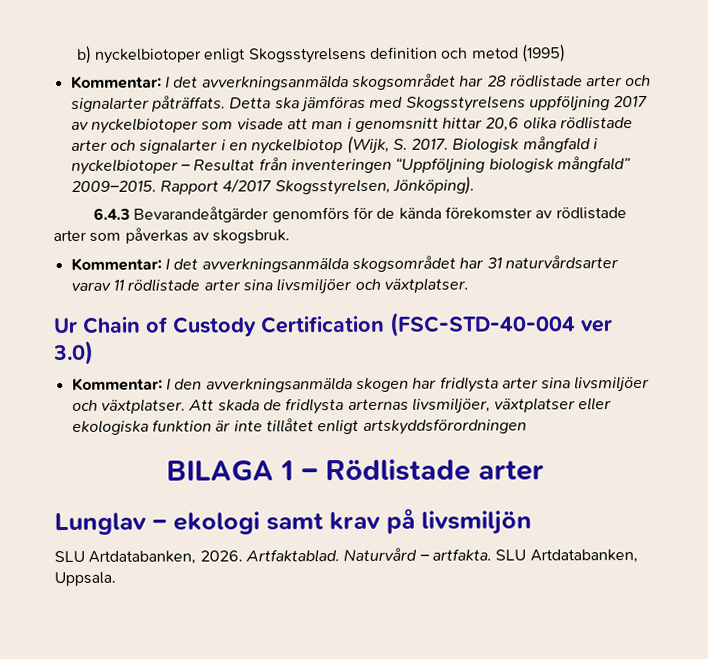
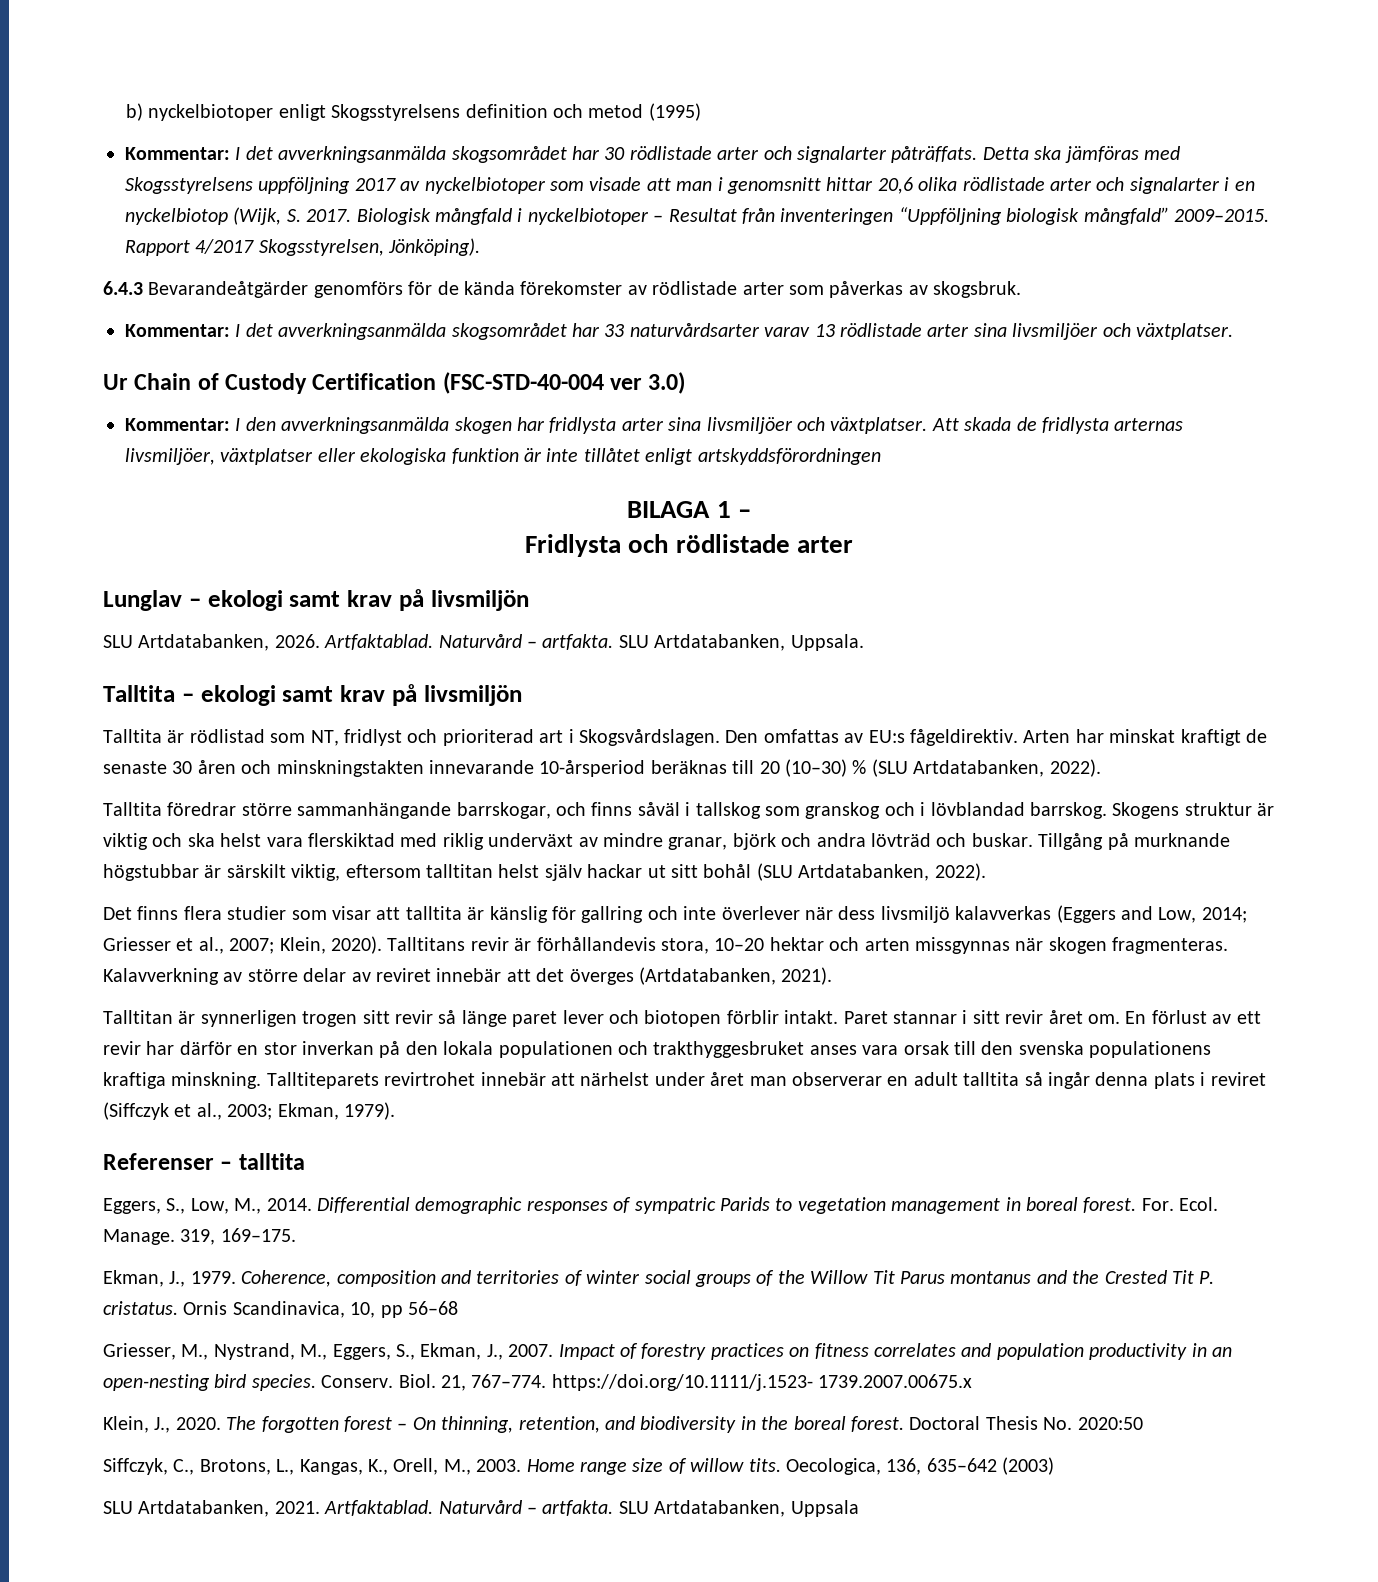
- Kommentar: I det avverkningsanmälda skogsområdet har 28 rödlistade arter och signalarter påträffats.
+ Kommentar: I det avverkningsanmälda skogsområdet har 30 rödlistade arter och signalarter påträffats.
- Kommentar: I det avverkningsanmälda skogsområdet har 31 naturvårdsarter varav 11 rödlistade arter sina livsmiljöer och växtplatser.
+ Kommentar: I det avverkningsanmälda skogsområdet har 33 naturvårdsarter varav 13 rödlistade arter sina livsmiljöer och växtplatser.
- BILAGA 1 – Rödlistade arter
+ BILAGA 1 –
+ Fridlysta och rödlistade arter
+ Talltita – ekologi samt krav på livsmiljön
+ Talltita är rödlistad som NT, fridlyst och prioriterad art i Skogsvårdslagen. Den omfattas av EU:s fågeldirektiv. Arten har minskat kraftigt de senaste 30 åren och minskningstakten innevarande 10-årsperiod beräknas till 20 (10–30) % (SLU Artdatabanken, 2022).
+ Talltita föredrar större sammanhängande barrskogar, och finns såväl i tallskog som granskog och i lövblandad barrskog. Skogens struktur är viktig och ska helst vara flerskiktad med riklig underväxt av mindre granar, björk och andra lövträd och buskar. Tillgång på murknande högstubbar är särskilt viktig, eftersom talltitan helst själv hackar ut sitt bohål (SLU Artdatabanken, 2022).
+ Det finns flera studier som visar att talltita är känslig för gallring och inte överlever när dess livsmiljö kalavverkas (Eggers and Low, 2014; Griesser et al., 2007; Klein, 2020). Talltitans revir är förhållandevis stora, 10–20 hektar och arten missgynnas när skogen fragmenteras. Kalavverkning av större delar av reviret innebär att det överges (Artdatabanken, 2021).
+ Talltitan är synnerligen trogen sitt revir så länge paret lever och biotopen förblir intakt. Paret stannar i sitt revir året om. En förlust av ett revir har därför en stor inverkan på den lokala populationen och trakthyggesbruket anses vara orsak till den svenska populationens kraftiga minskning. Talltiteparets revirtrohet innebär att närhelst under året man observerar en adult talltita så ingår denna plats i reviret (Siffczyk et al., 2003; Ekman, 1979).
+ Referenser – talltita
+ Eggers, S., Low, M., 2014. Differential demographic responses of sympatric Parids to vegetation management in boreal forest. For. Ecol. Manage. 319, 169–175.
+ Ekman, J., 1979. Coherence, composition and territories of winter social groups of the Willow Tit Parus montanus and the Crested Tit P. cristatus. Ornis Scandinavica, 10, pp 56–68
+ Griesser, M., Nystrand, M., Eggers, S., Ekman, J., 2007. Impact of forestry practices on fitness correlates and population productivity in an open-nesting bird species. Conserv. Biol. 21, 767–774. https://doi.org/10.1111/j.1523- 1739.2007.00675.x
+ Klein, J., 2020. The forgotten forest – On thinning, retention, and biodiversity in the boreal forest. Doctoral Thesis No. 2020:50
+ Siffczyk, C., Brotons, L., Kangas, K., Orell, M., 2003. Home range size of willow tits. Oecologica, 136, 635–642 (2003)
+ SLU Artdatabanken, 2021. Artfaktablad. Naturvård – artfakta. SLU Artdatabanken, Uppsala

